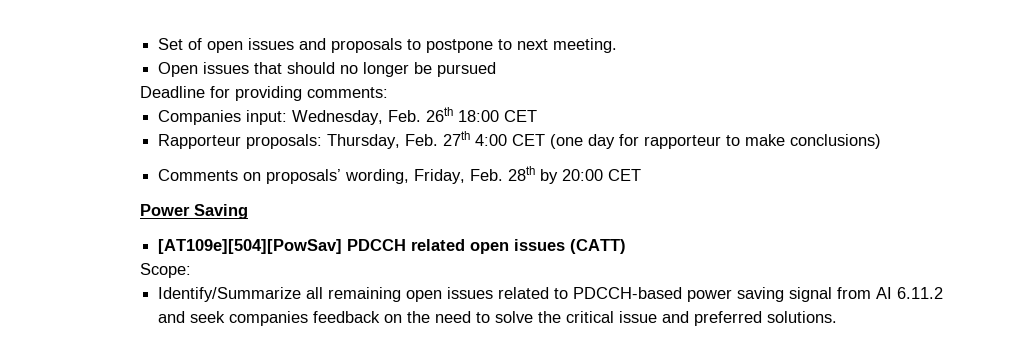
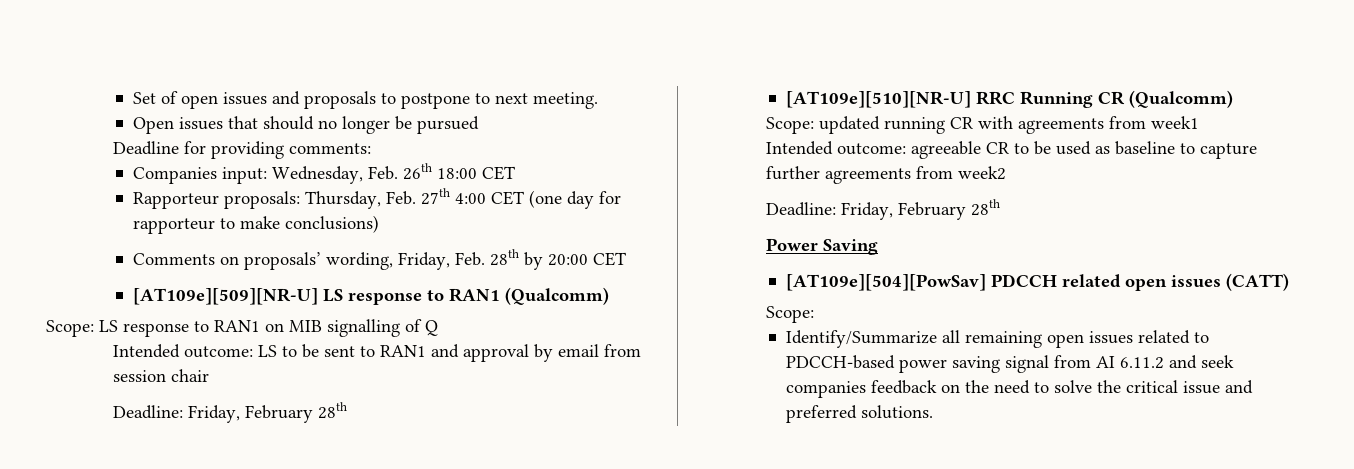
+ [AT109e][509][NR-U] LS response to RAN1 (Qualcomm)
+ Scope: LS response to RAN1 on MIB signalling of Q
+ Intended outcome: LS to be sent to RAN1 and approval by email from session chair
+ Deadline: Friday, February 28th
+ [AT109e][510][NR-U] RRC Running CR (Qualcomm)
+ Scope: updated running CR with agreements from week1
+ Intended outcome: agreeable CR to be used as baseline to capture further agreements from week2
+ Deadline: Friday, February 28th

